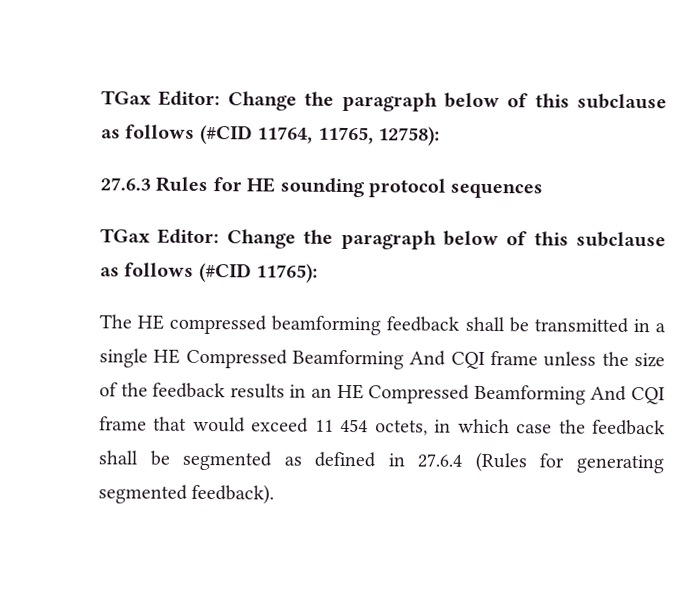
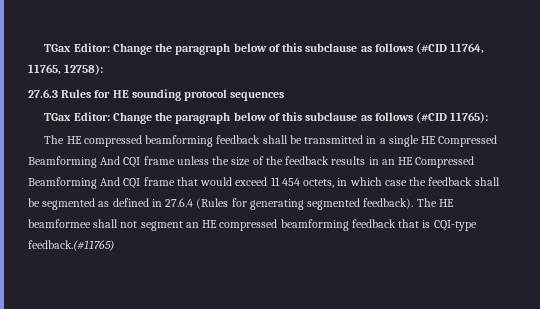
+ The HE beamformee shall not segment an HE compressed beamforming feedback that is CQI-type feedback.(#11765)

